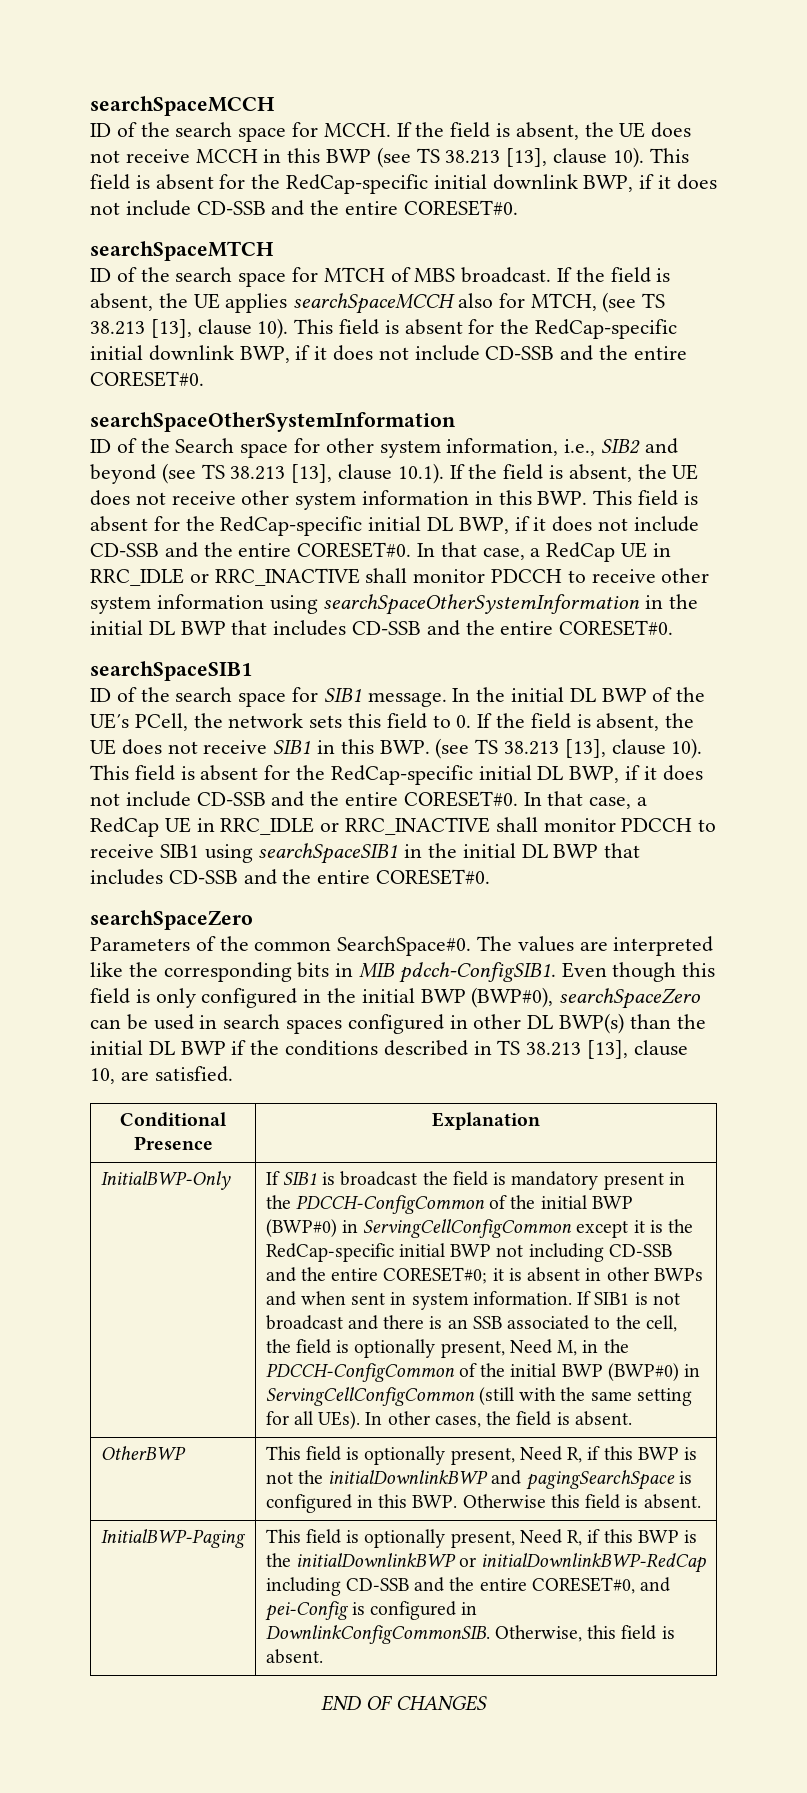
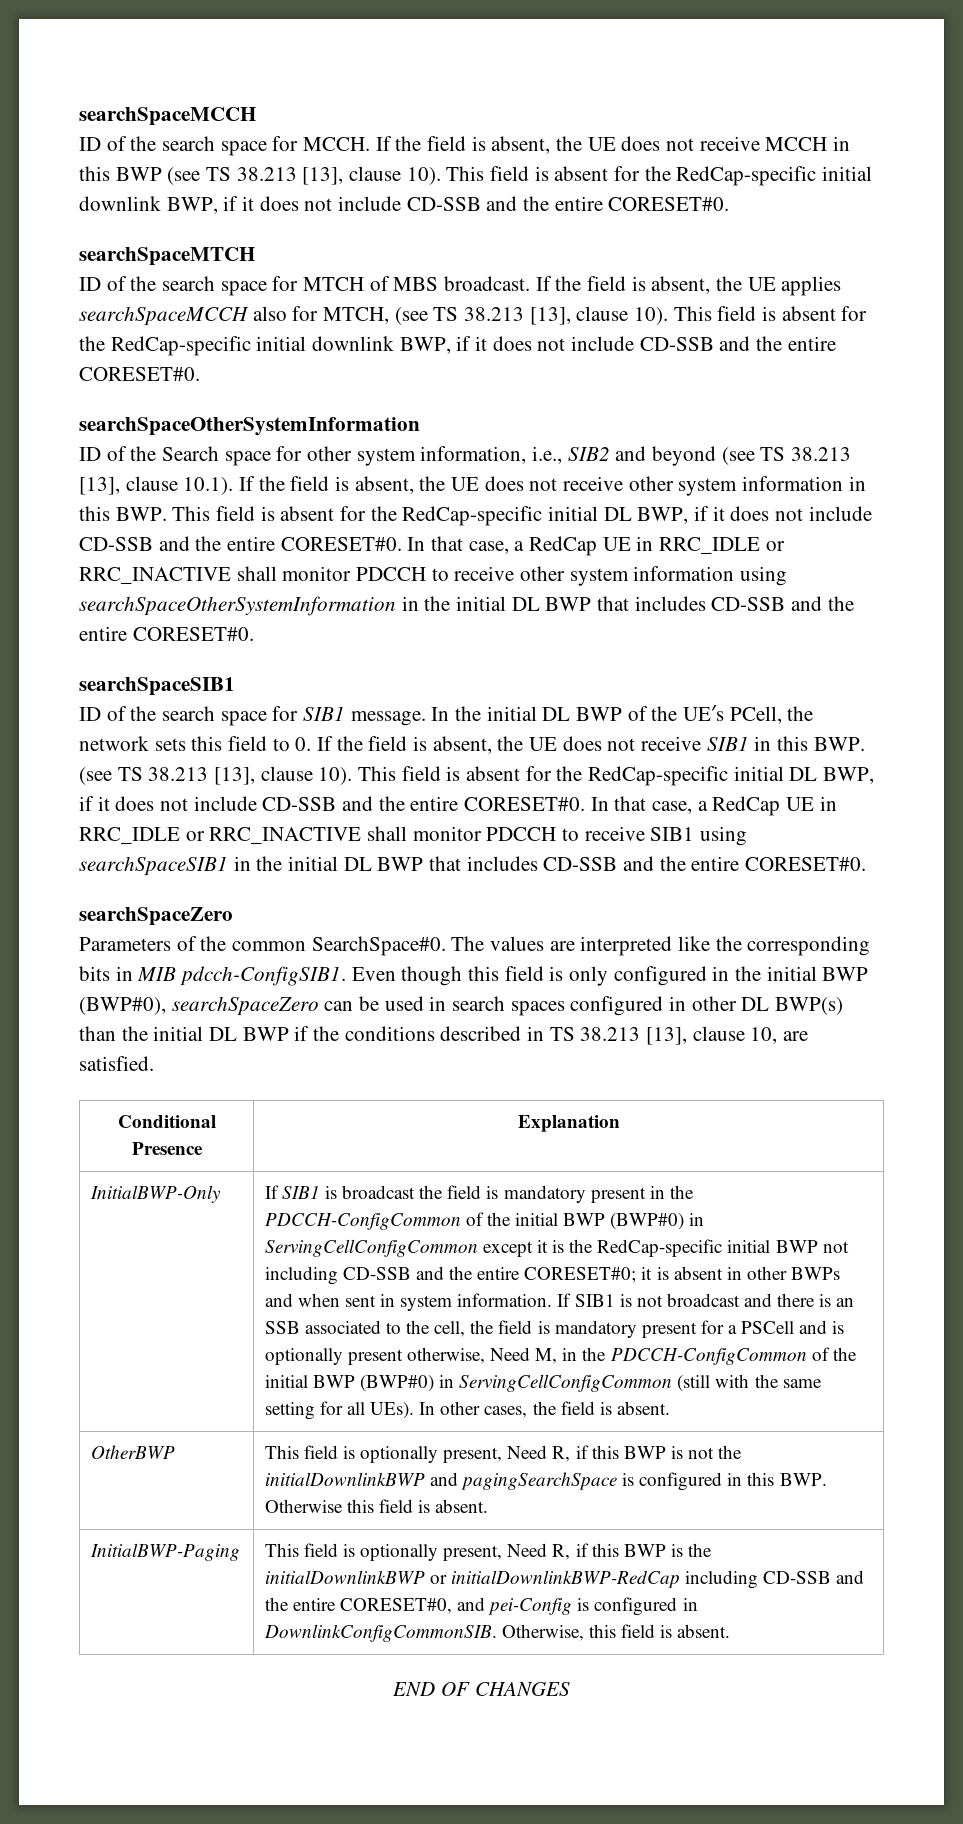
- If SIB1 is not broadcast and there is an SSB associated to the cell, the field is optionally present, Need M, in the PDCCH-ConfigCommon of the initial BWP (BWP#0) in ServingCellConfigCommon (still with the same setting for all UEs).
+ If SIB1 is not broadcast and there is an SSB associated to the cell, the field is mandatory present for a PSCell and is optionally present otherwise, Need M, in the PDCCH-ConfigCommon of the initial BWP (BWP#0) in ServingCellConfigCommon (still with the same setting for all UEs).

